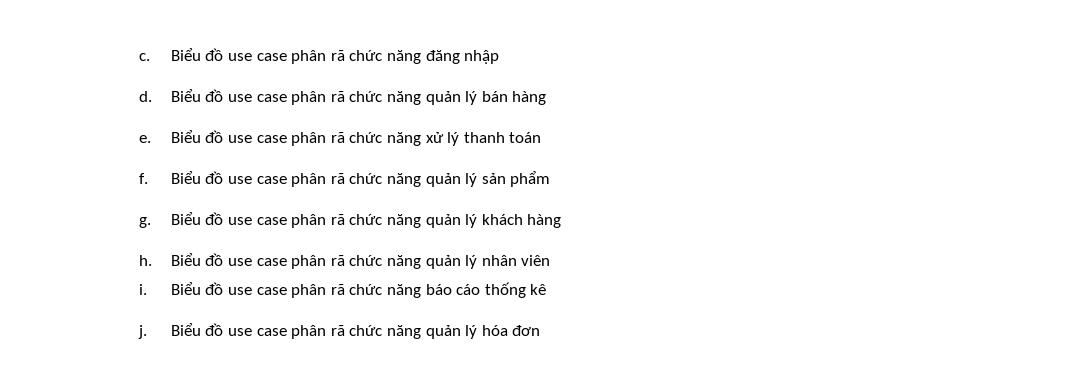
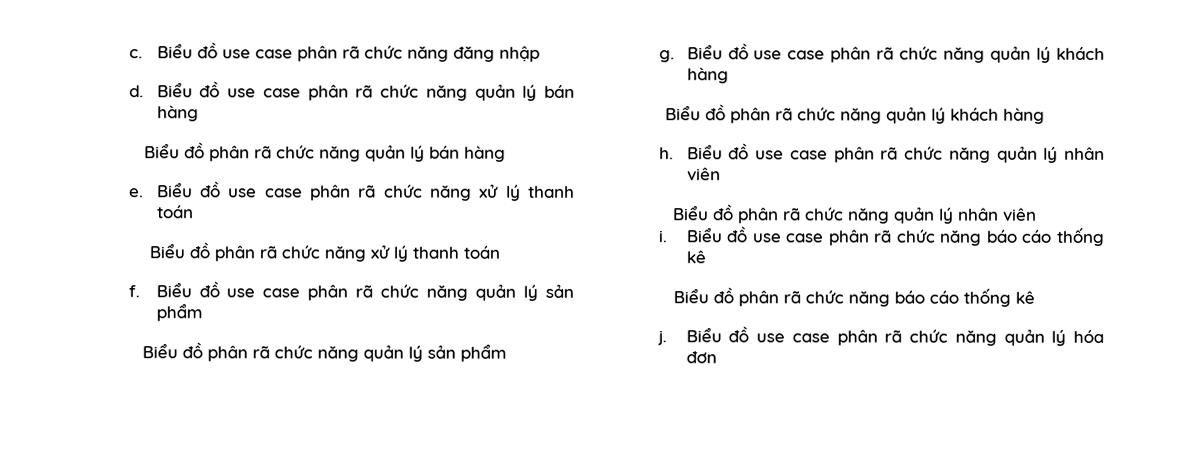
+ Biểu đồ phân rã chức năng quản lý bán hàng
+ Biểu đồ phân rã chức năng xử lý thanh toán
+ Biểu đồ phân rã chức năng quản lý sản phẩm
+ Biểu đồ phân rã chức năng quản lý khách hàng
+ Biểu đồ phân rã chức năng quản lý nhân viên
+ Biểu đồ phân rã chức năng báo cáo thống kê

